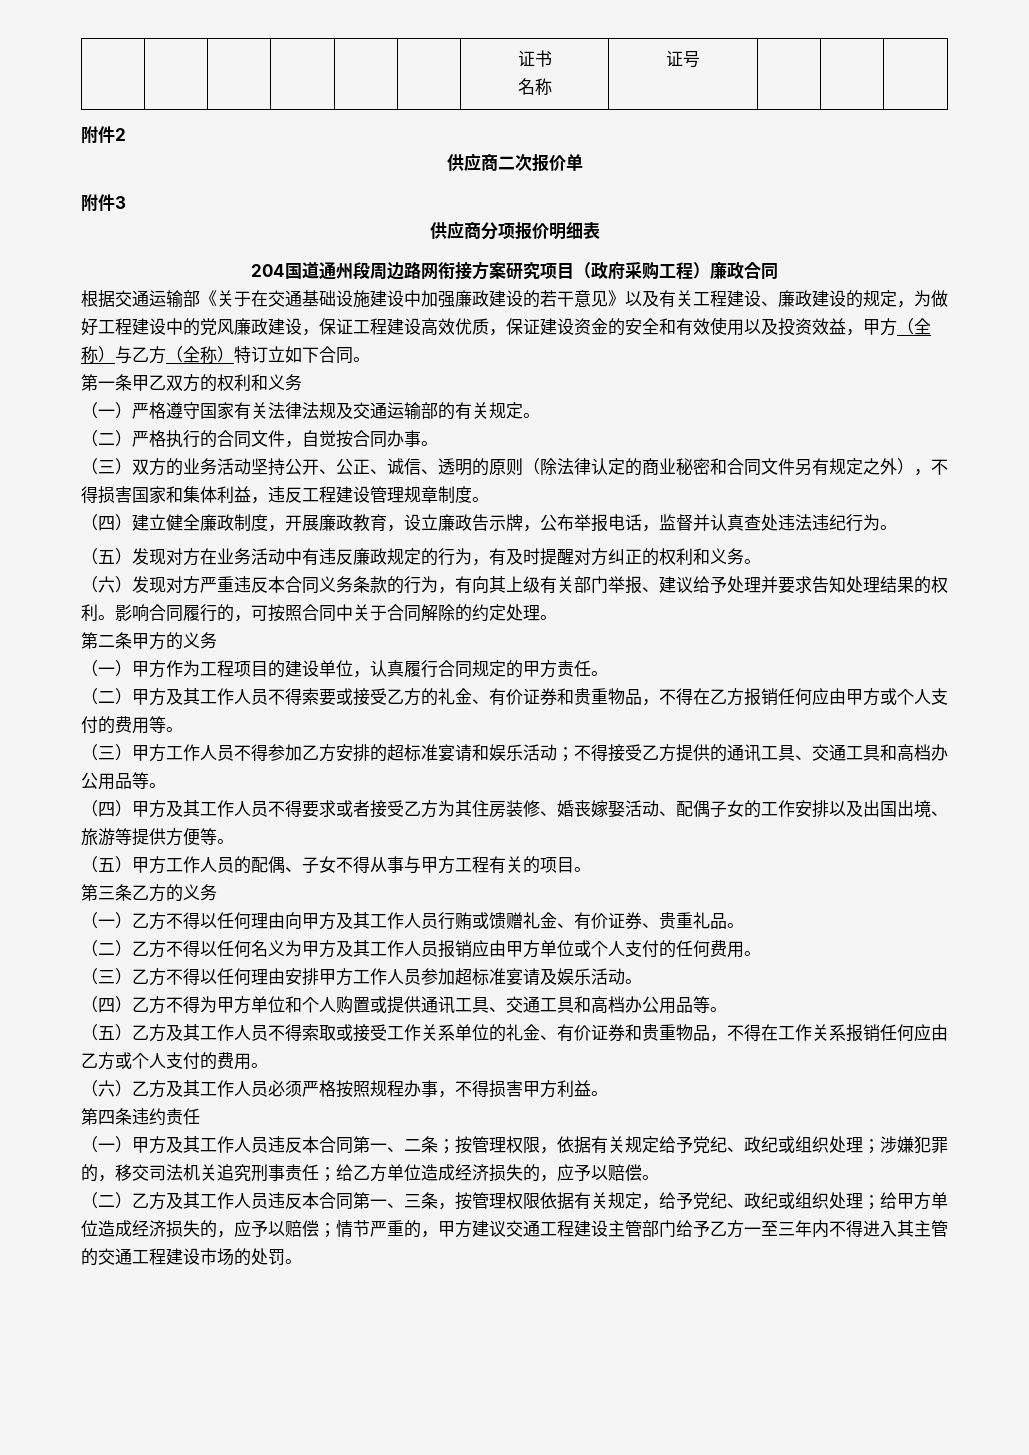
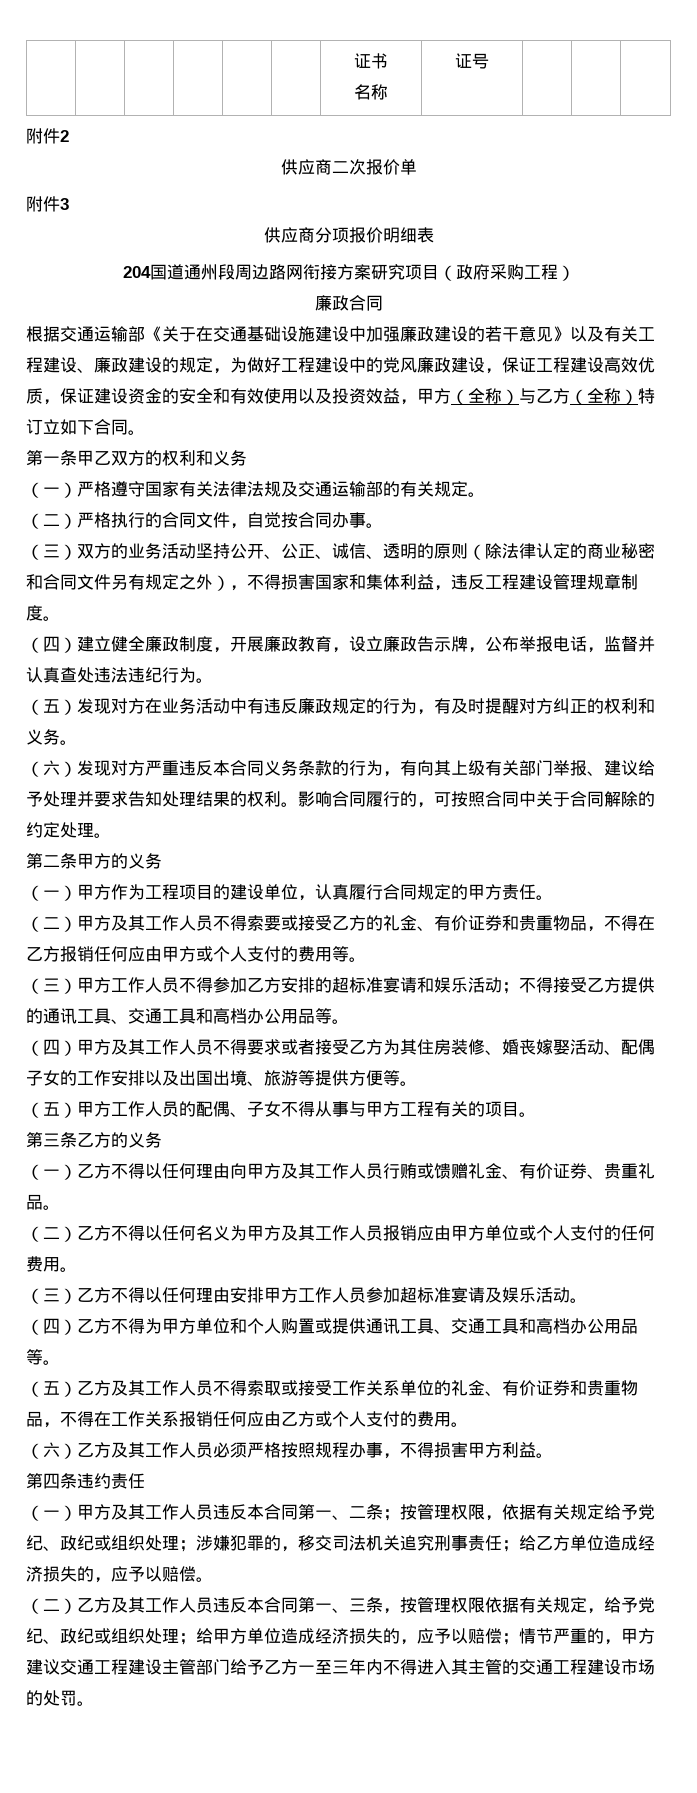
- 204国道通州段周边路网衔接方案研究项目（政府采购工程）廉政合同
+ 204国道通州段周边路网衔接方案研究项目（政府采购工程）
+ 廉政合同

